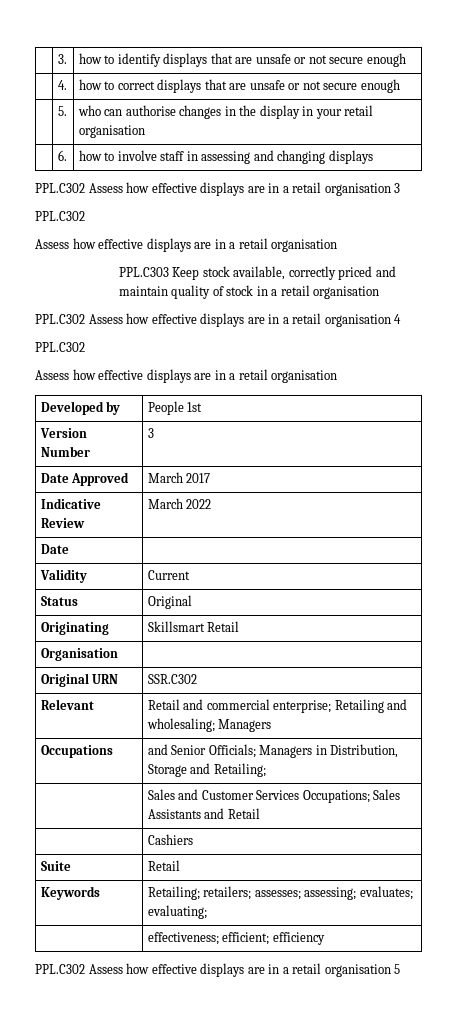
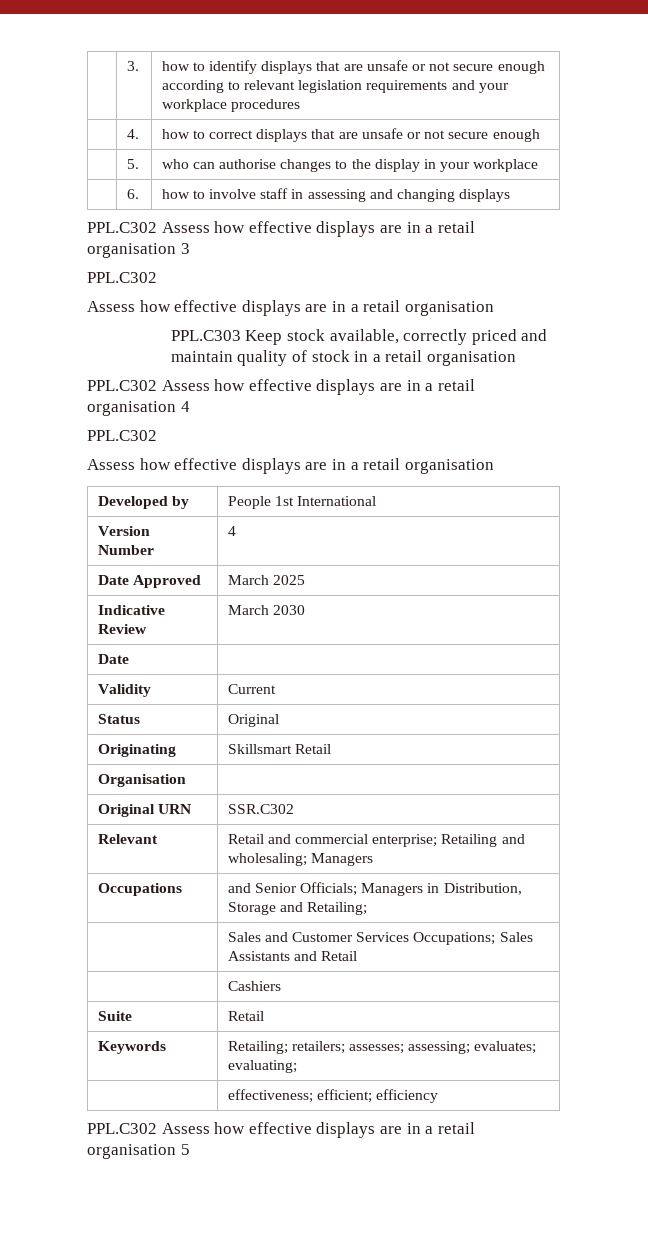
- | 3. | how to identify displays that are unsafe or not secure enough
+ | 3. | how to identify displays that are unsafe or not secure enough according to relevant legislation requirements and your workplace procedures
- | 5. | who can authorise changes in the display in your retail organisation
+ | 5. | who can authorise changes to the display in your workplace
- Developed by | People 1st
+ Developed by | People 1st International
- Version Number | 3
+ Version Number | 4
- Date Approved | March 2017
+ Date Approved | March 2025
- Indicative Review | March 2022
+ Indicative Review | March 2030

